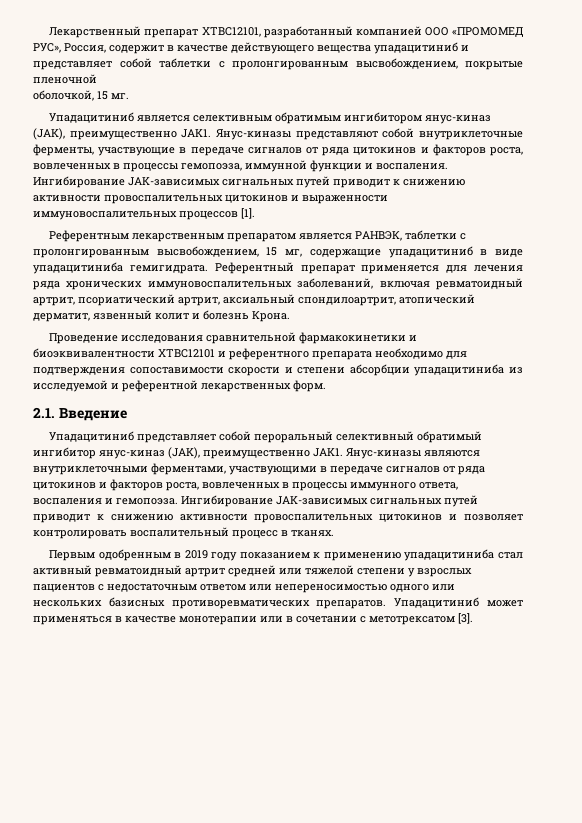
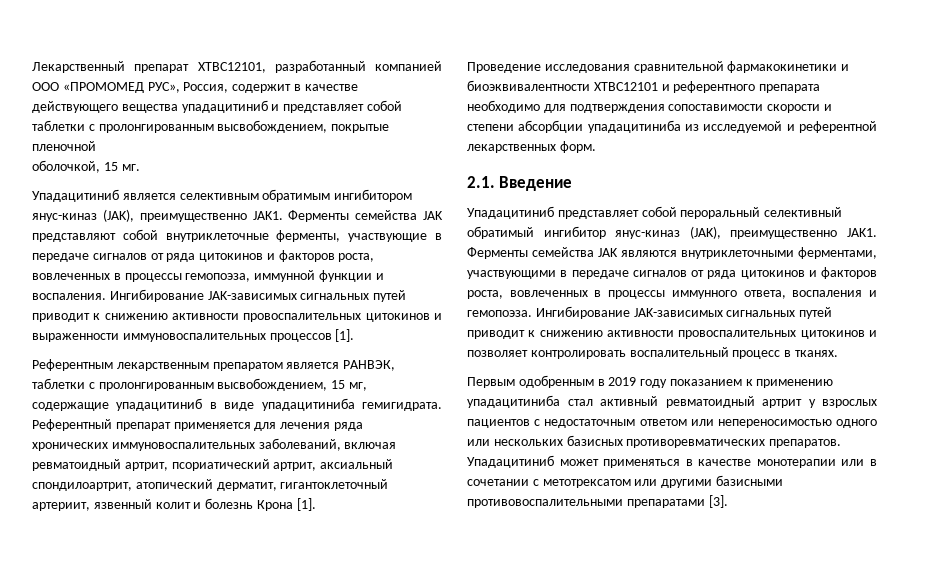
- Янус-киназы представляют собой внутриклеточные ферменты, участвующие в передаче сигналов от ряда цитокинов и факторов роста, вовлеченных в процессы гемопоэза, иммунной функции и воспаления.
+ Ферменты семейства JAK представляют собой внутриклеточные ферменты, участвующие в передаче сигналов от ряда цитокинов и факторов роста, вовлеченных в процессы гемопоэза, иммунной функции и воспаления.
- Референтный препарат применяется для лечения ряда хронических иммуновоспалительных заболеваний, включая ревматоидный артрит, псориатический артрит, аксиальный спондилоартрит, атопический дерматит, язвенный колит и болезнь Крона.
+ Референтный препарат применяется для лечения ряда хронических иммуновоспалительных заболеваний, включая ревматоидный артрит, псориатический артрит, аксиальный спондилоартрит, атопический дерматит, гигантоклеточный артериит, язвенный колит и болезнь Крона [1].
- Янус-киназы являются внутриклеточными ферментами, участвующими в передаче сигналов от ряда цитокинов и факторов роста, вовлеченных в процессы иммунного ответа, воспаления и гемопоэза.
+ Ферменты семейства JAK являются внутриклеточными ферментами, участвующими в передаче сигналов от ряда цитокинов и факторов роста, вовлеченных в процессы иммунного ответа, воспаления и гемопоэза.
- Первым одобренным в 2019 году показанием к применению упадацитиниба стал активный ревматоидный артрит средней или тяжелой степени у взрослых пациентов с недостаточным ответом или непереносимостью одного или нескольких базисных противоревматических препаратов.
+ Первым одобренным в 2019 году показанием к применению упадацитиниба стал активный ревматоидный артрит у взрослых пациентов с недостаточным ответом или непереносимостью одного или нескольких базисных противоревматических препаратов.
- Упадацитиниб может применяться в качестве монотерапии или в сочетании с метотрексатом [3].
+ Упадацитиниб может применяться в качестве монотерапии или в сочетании с метотрексатом или другими базисными противовоспалительными препаратами [3].

